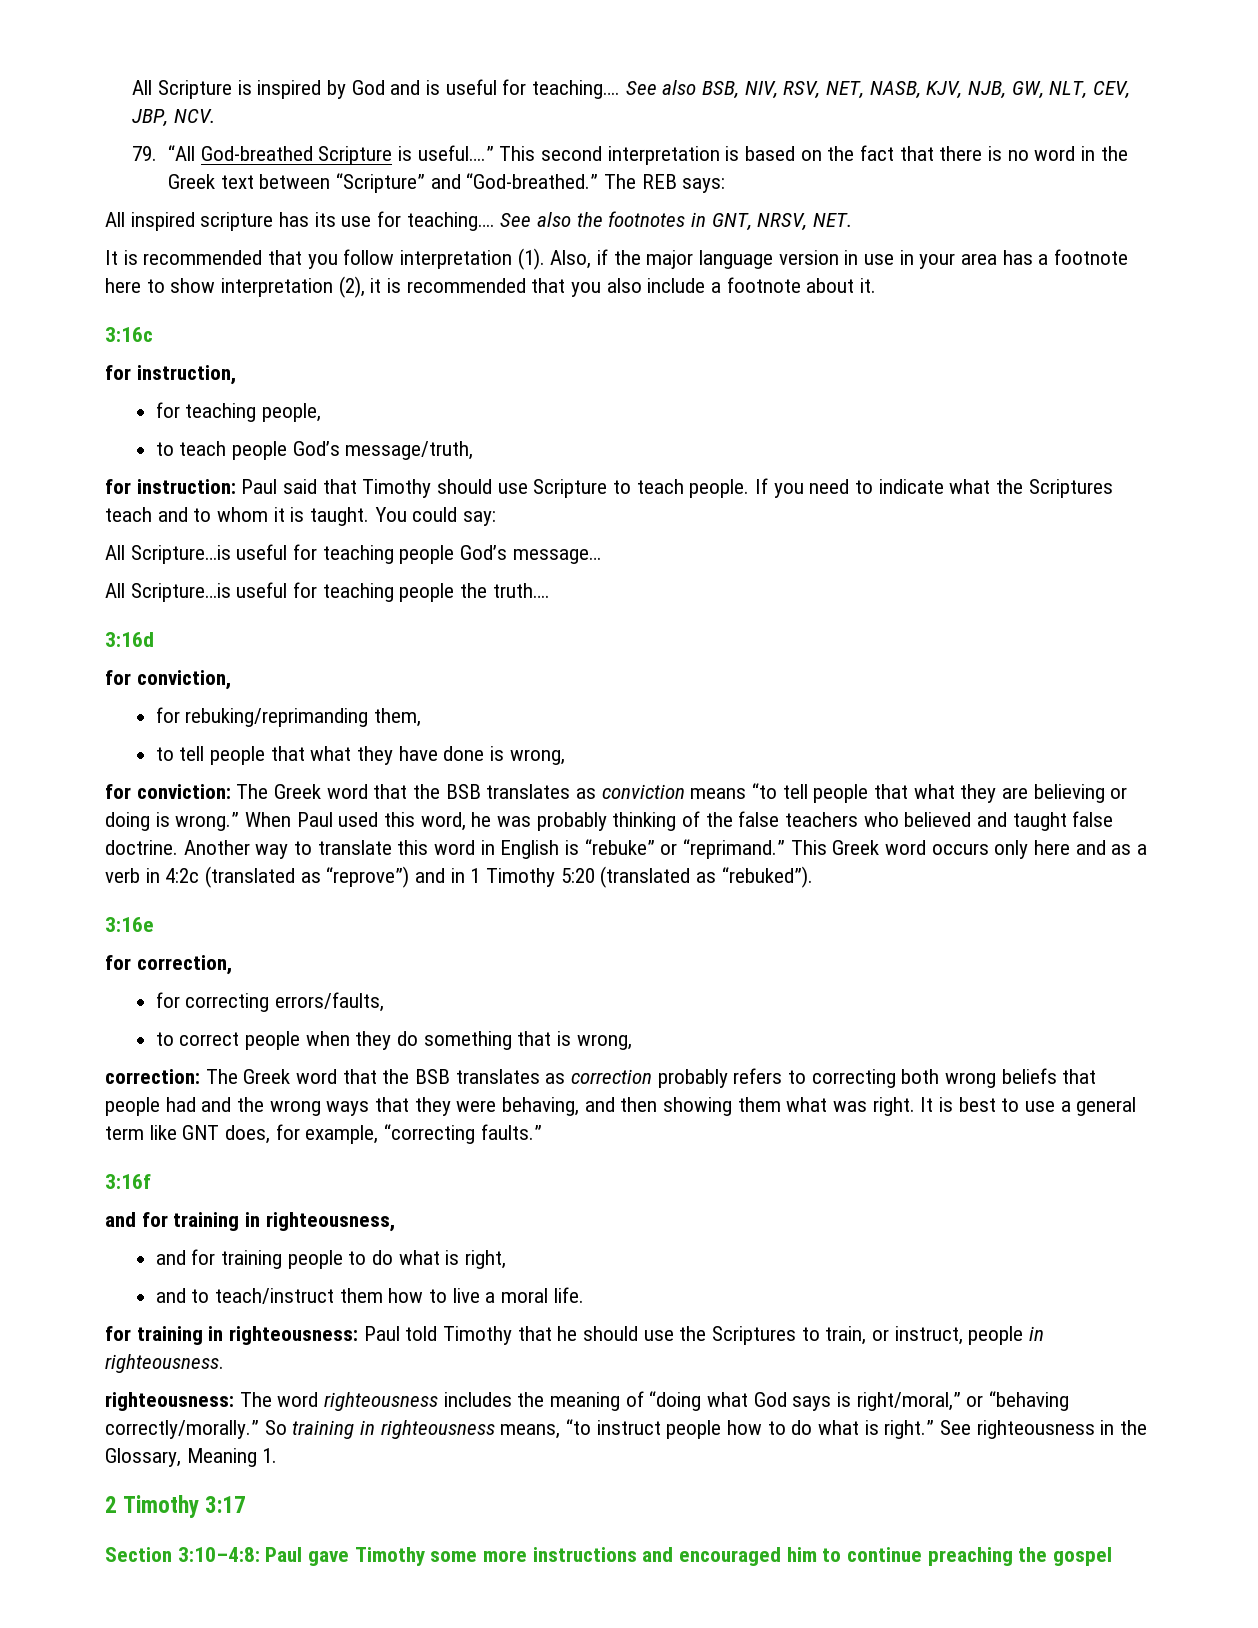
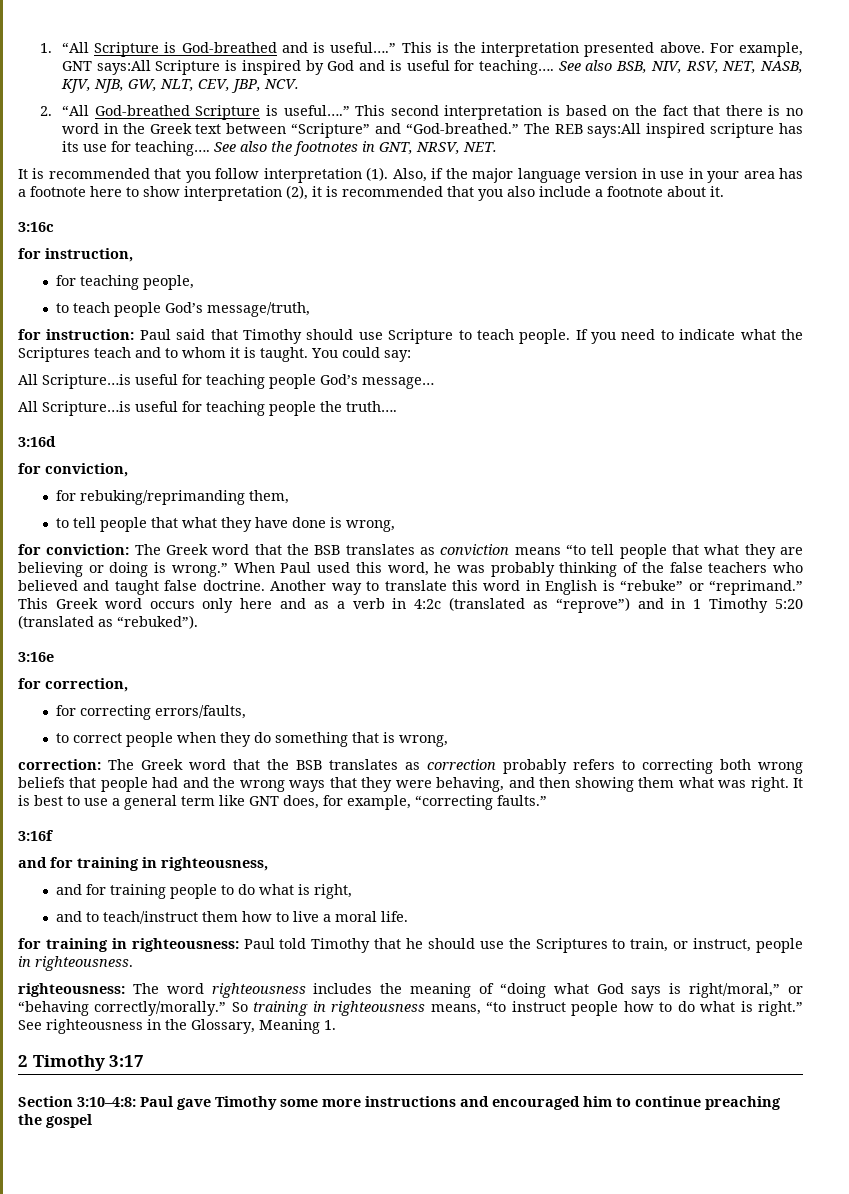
- All Scripture is inspired by God and is useful for teaching….
+ 1. “All Scripture is God-breathed and is useful….” This is the interpretation presented above. For example, GNT says:All Scripture is inspired by God and is useful for teaching….
- 79. “All God-breathed Scripture is useful….”
+ 2. “All God-breathed Scripture is useful….”
- The REB says:
- All inspired scripture has its use for teaching….
+ The REB says:All inspired scripture has its use for teaching….

